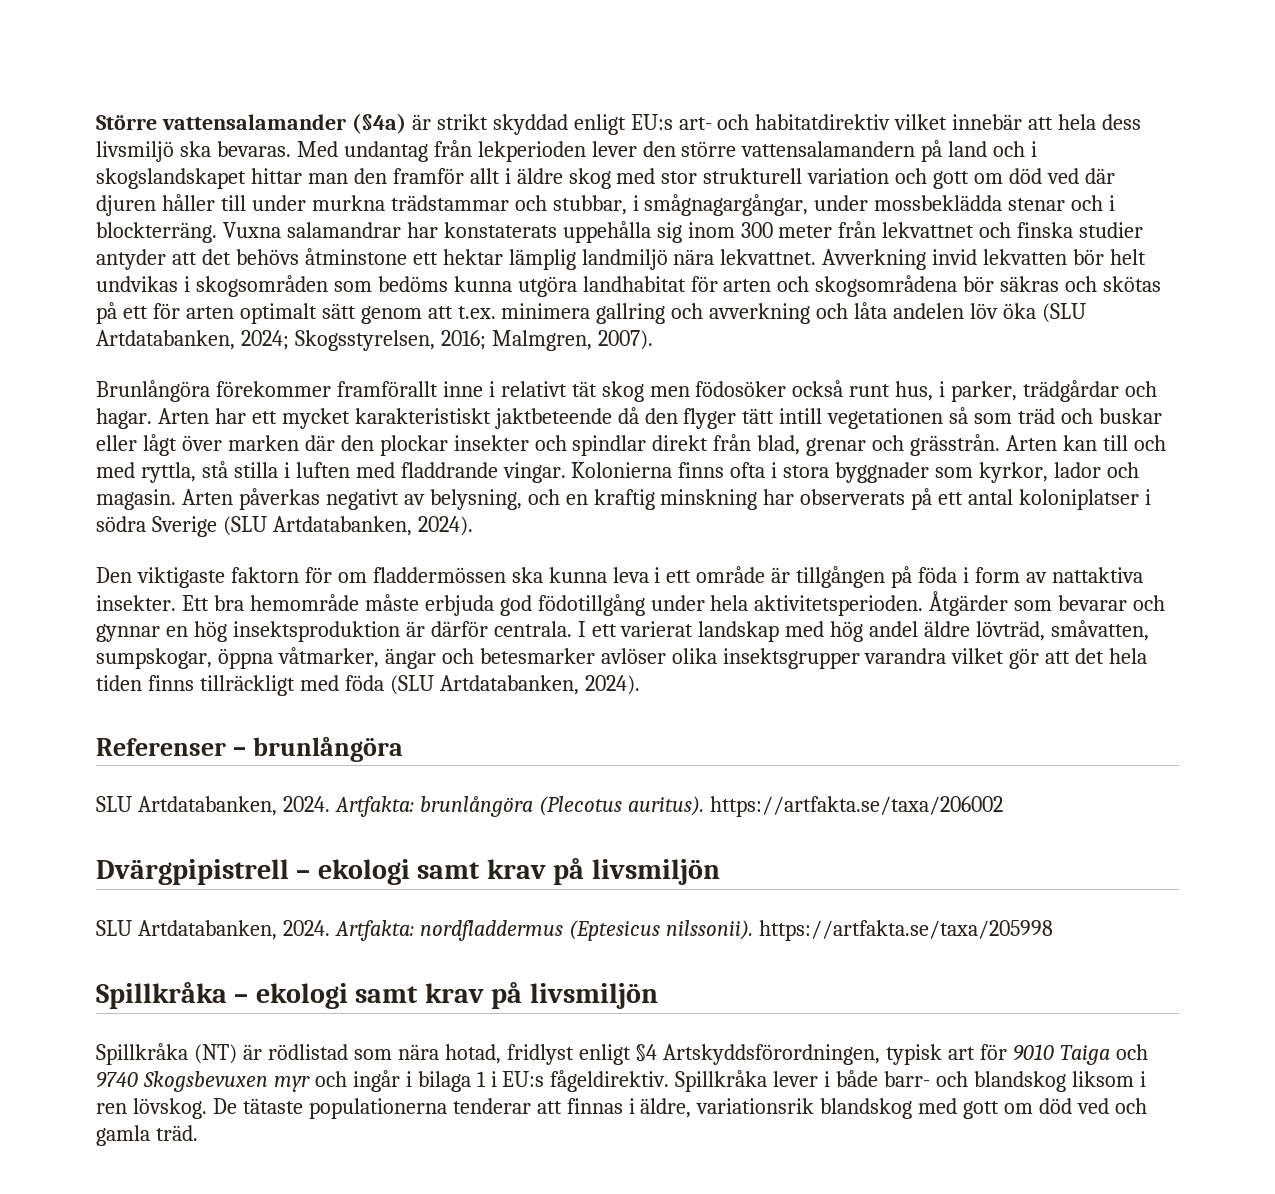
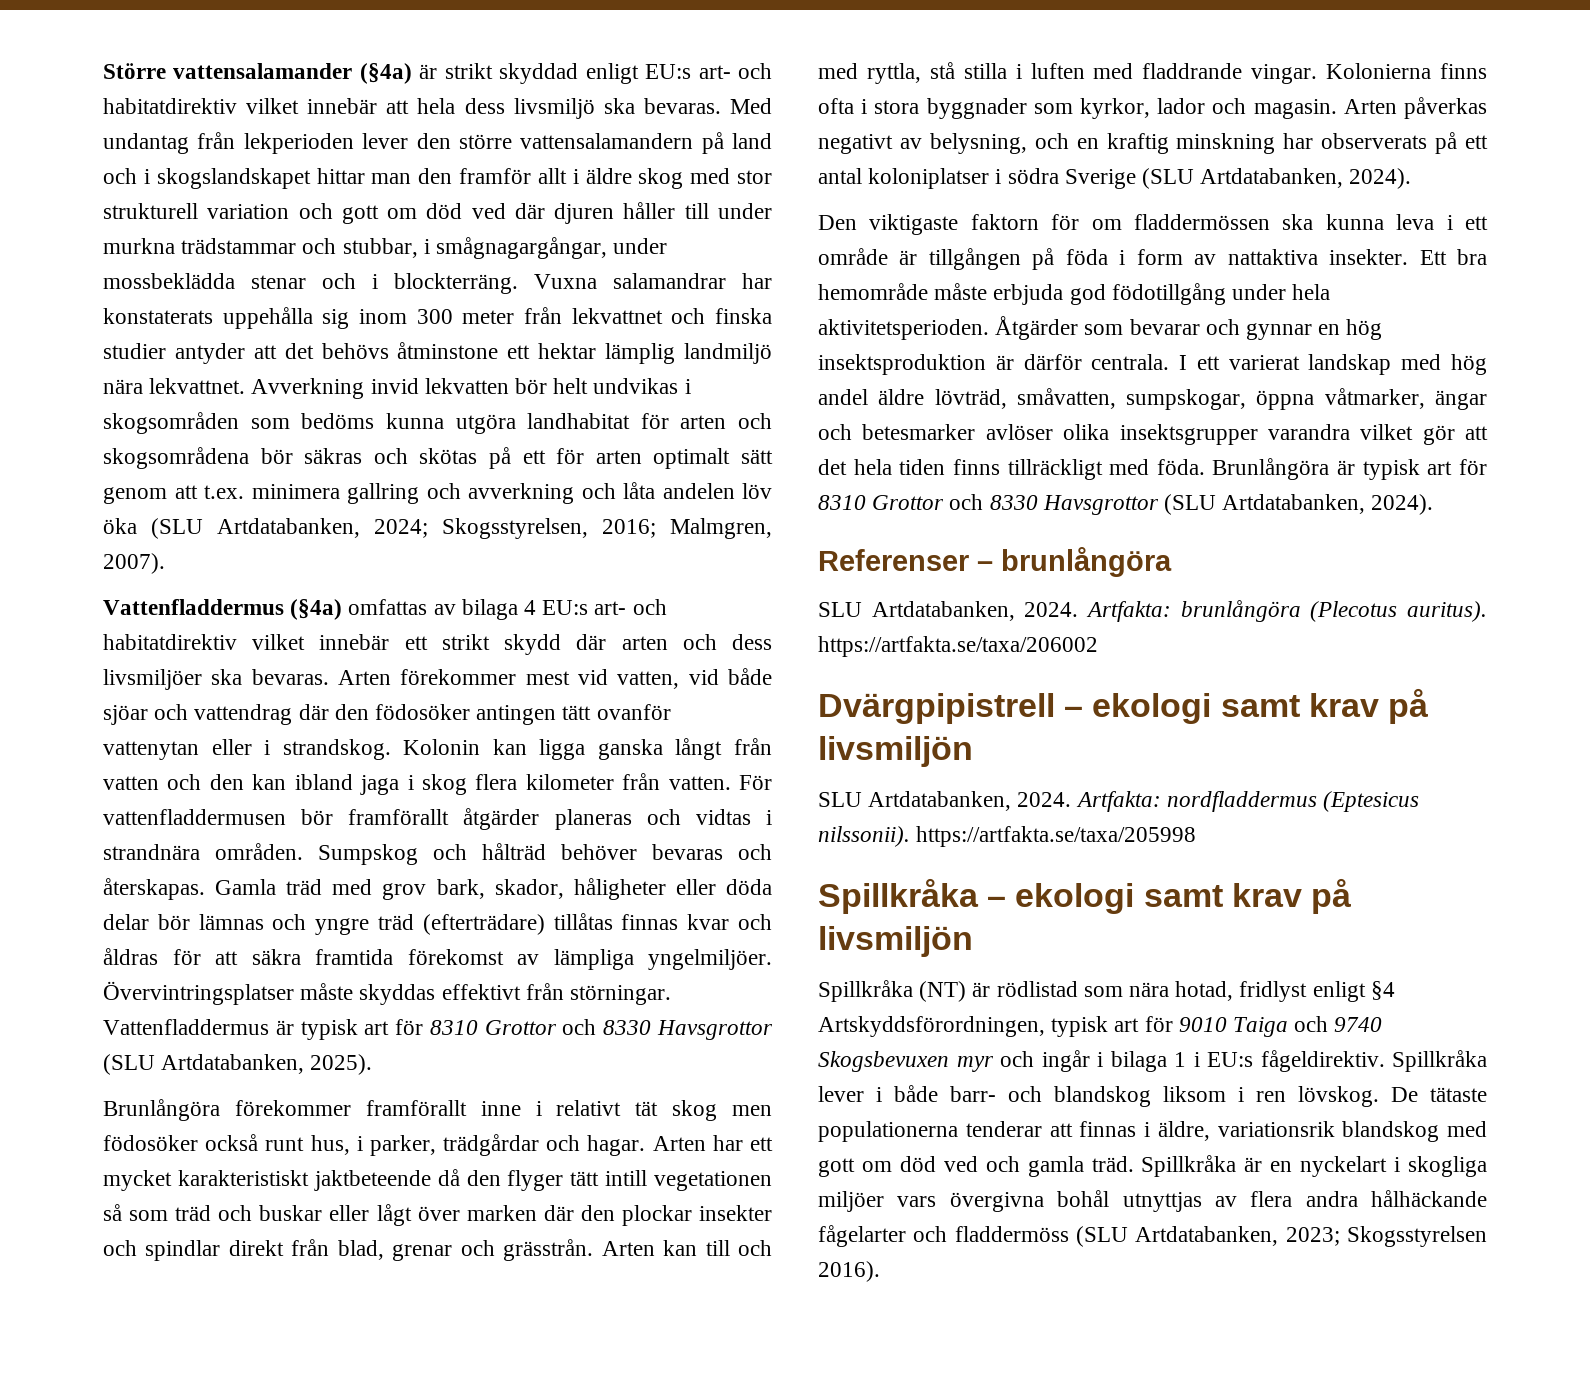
+ Vattenfladdermus (§4a) omfattas av bilaga 4 EU:s art- och habitatdirektiv vilket innebär ett strikt skydd där arten och dess livsmiljöer ska bevaras. Arten förekommer mest vid vatten, vid både sjöar och vattendrag där den födosöker antingen tätt ovanför vattenytan eller i strandskog. Kolonin kan ligga ganska långt från vatten och den kan ibland jaga i skog flera kilometer från vatten. För vattenfladdermusen bör framförallt åtgärder planeras och vidtas i strandnära områden. Sumpskog och hålträd behöver bevaras och återskapas. Gamla träd med grov bark, skador, håligheter eller döda delar bör lämnas och yngre träd (efterträdare) tillåtas finnas kvar och åldras för att säkra framtida förekomst av lämpliga yngelmiljöer. Övervintringsplatser måste skyddas effektivt från störningar. Vattenfladdermus är typisk art för 8310 Grottor och 8330 Havsgrottor (SLU Artdatabanken, 2025).
- I ett varierat landskap med hög andel äldre lövträd, småvatten, sumpskogar, öppna våtmarker, ängar och betesmarker avlöser olika insektsgrupper varandra vilket gör att det hela tiden finns tillräckligt med föda (SLU Artdatabanken, 2024).
+ I ett varierat landskap med hög andel äldre lövträd, småvatten, sumpskogar, öppna våtmarker, ängar och betesmarker avlöser olika insektsgrupper varandra vilket gör att det hela tiden finns tillräckligt med föda. Brunlångöra är typisk art för 8310 Grottor och 8330 Havsgrottor (SLU Artdatabanken, 2024).
+ Spillkråka är en nyckelart i skogliga miljöer vars övergivna bohål utnyttjas av flera andra hålhäckande fågelarter och fladdermöss (SLU Artdatabanken, 2023; Skogsstyrelsen 2016).

